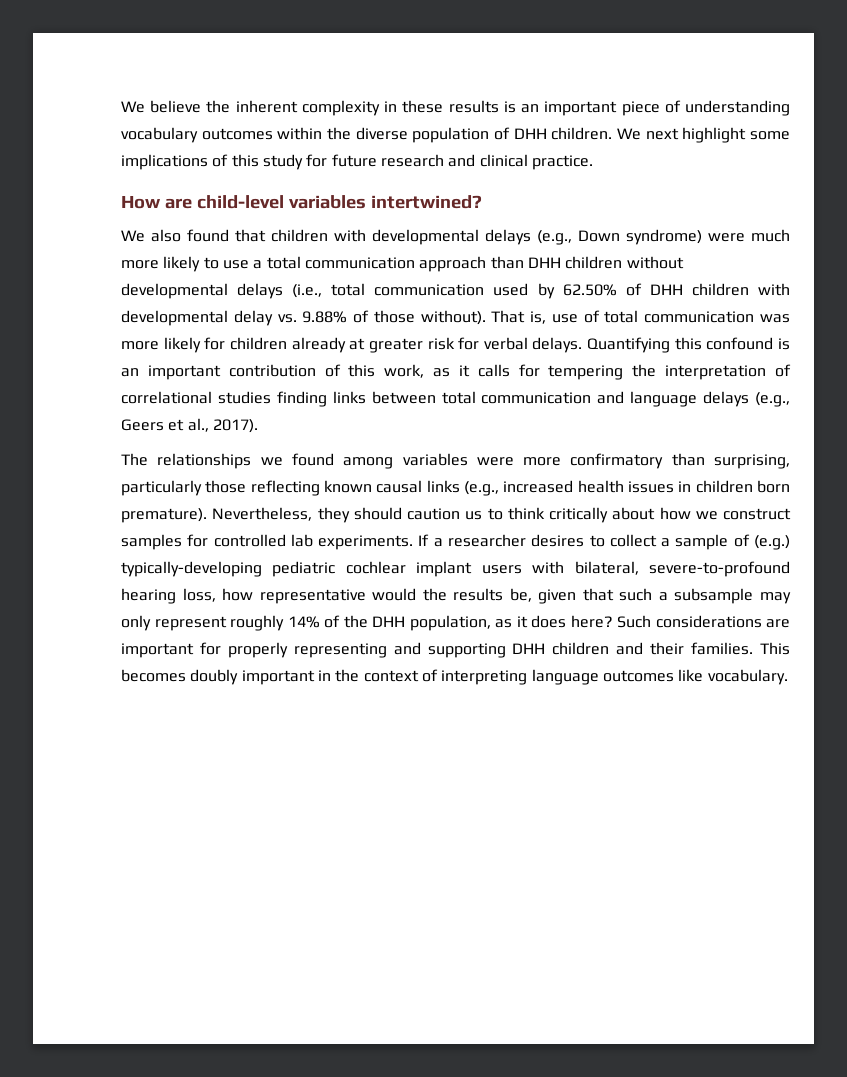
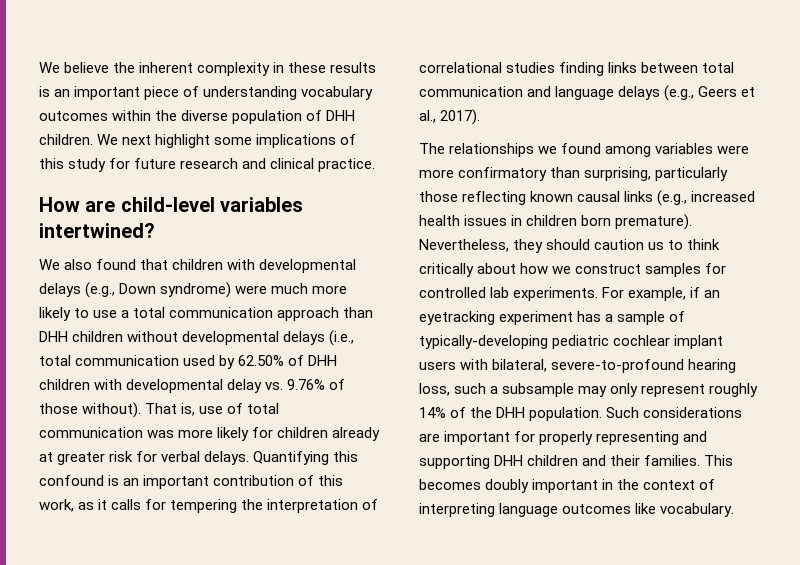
- We also found that children with developmental delays (e.g., Down syndrome) were much more likely to use a total communication approach than DHH children without developmental delays (i.e., total communication used by 62.50% of DHH children with developmental delay vs. 9.88% of those without).
+ We also found that children with developmental delays (e.g., Down syndrome) were much more likely to use a total communication approach than DHH children without developmental delays (i.e., total communication used by 62.50% of DHH children with developmental delay vs. 9.76% of those without).
- If a researcher desires to collect a sample of (e.g.) typically-developing pediatric cochlear implant users with bilateral, severe-to-profound hearing loss, how representative would the results be, given that such a subsample may only represent roughly 14% of the DHH population, as it does here?
+ For example, if an eyetracking experiment has a sample of typically-developing pediatric cochlear implant users with bilateral, severe-to-profound hearing loss, such a subsample may only represent roughly 14% of the DHH population.

